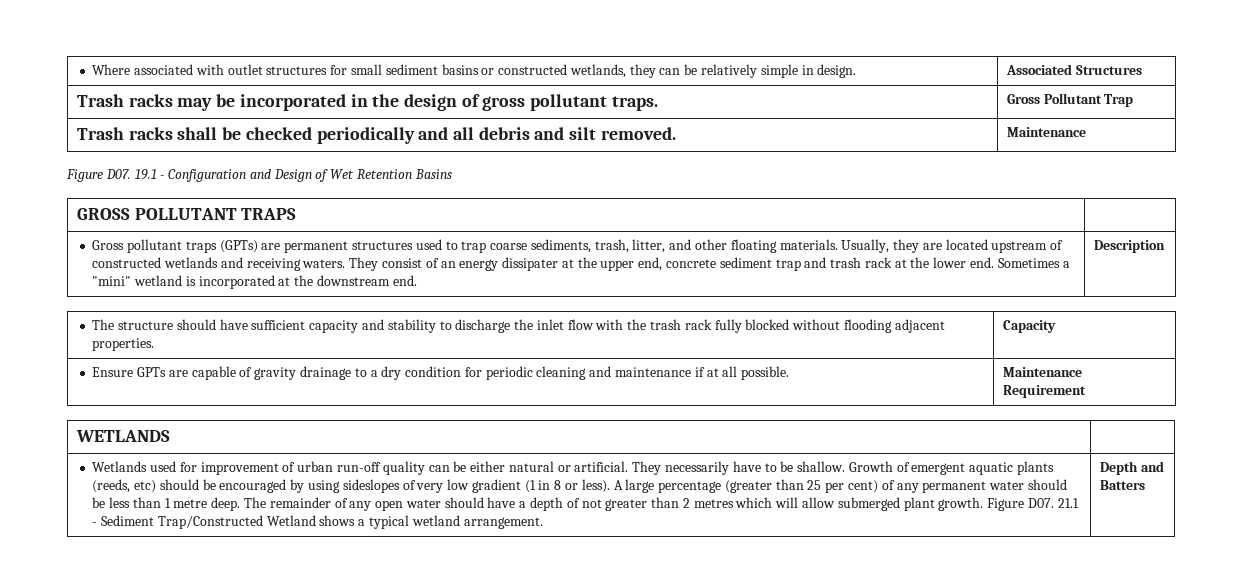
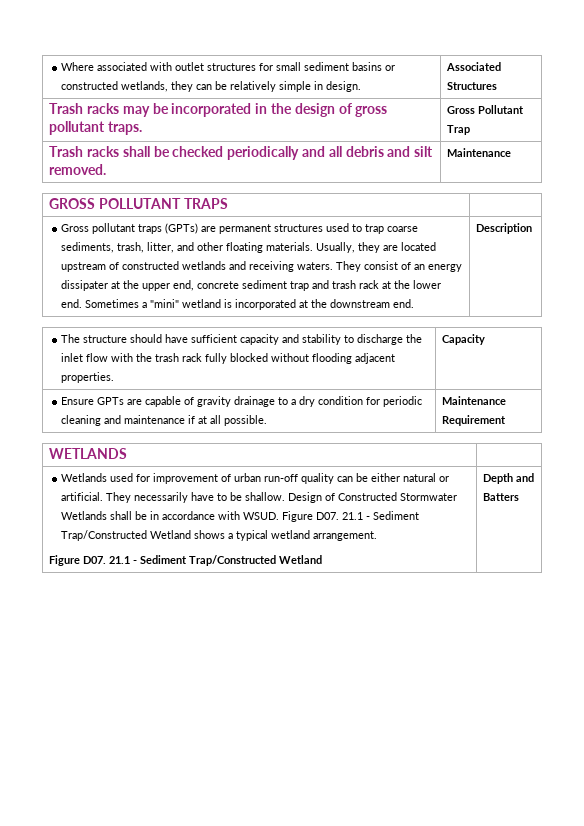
- Figure D07. 19.1 - Configuration and Design of Wet Retention Basins
- Growth of emergent aquatic plants (reeds, etc) should be encouraged by using sideslopes of very low gradient (1 in 8 or less). A large percentage (greater than 25 per cent) of any permanent water should be less than 1 metre deep. The remainder of any open water should have a depth of not greater than 2 metres which will allow submerged plant growth.
+ Design of Constructed Stormwater Wetlands shall be in accordance with WSUD.
  Figure D07. 21.1 - Sediment Trap/Constructed Wetland shows a typical wetland arrangement.
+ Figure D07. 21.1 - Sediment Trap/Constructed Wetland

